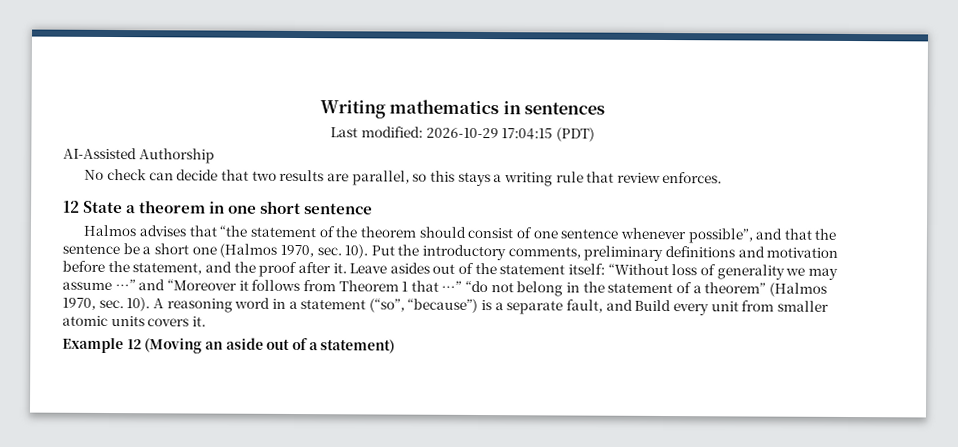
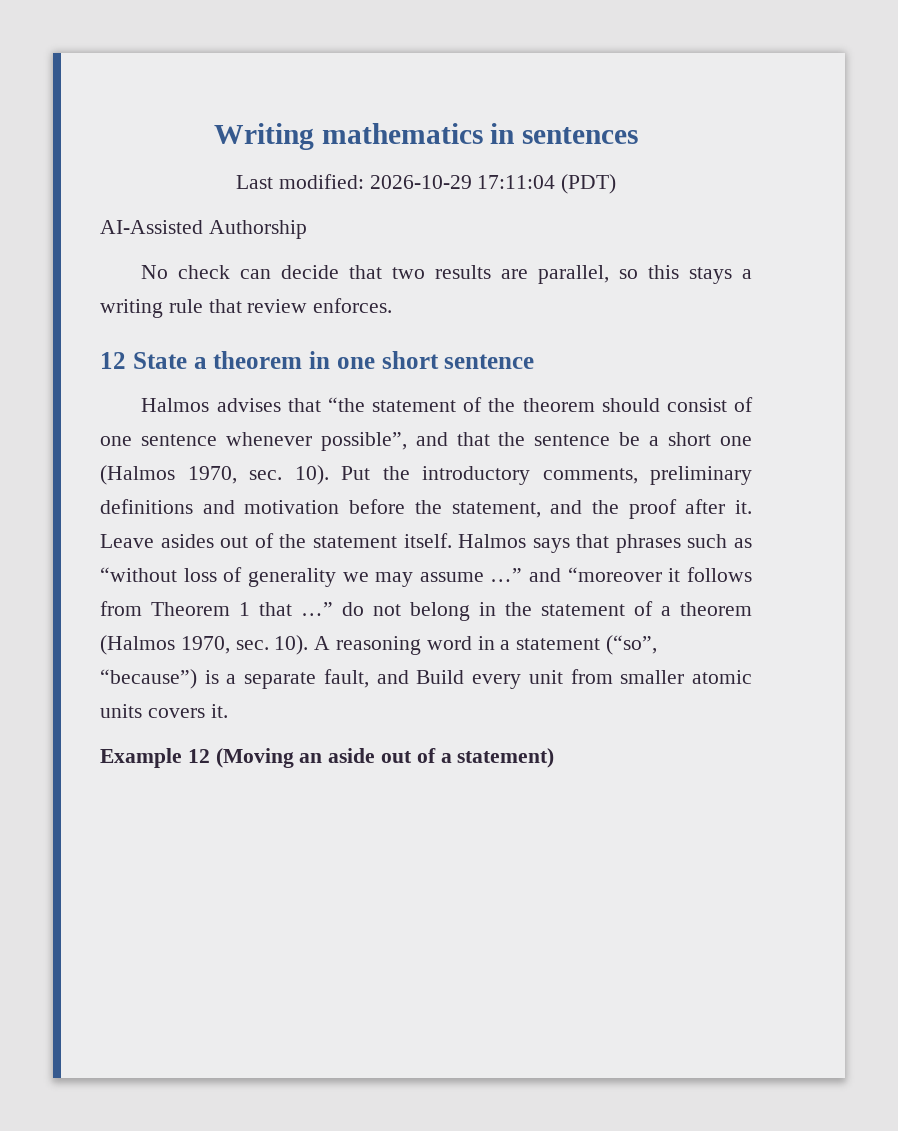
- Last modified: 2026-10-29 17:04:15 (PDT)
+ Last modified: 2026-10-29 17:11:04 (PDT)
- Leave asides out of the statement itself: “Without loss of generality we may assume …” and “Moreover it follows from Theorem 1 that …” “do not belong in the statement of a theorem” (Halmos 1970, sec. 10).
+ Leave asides out of the statement itself. Halmos says that phrases such as “without loss of generality we may assume …” and “moreover it follows from Theorem 1 that …” do not belong in the statement of a theorem (Halmos 1970, sec. 10).

